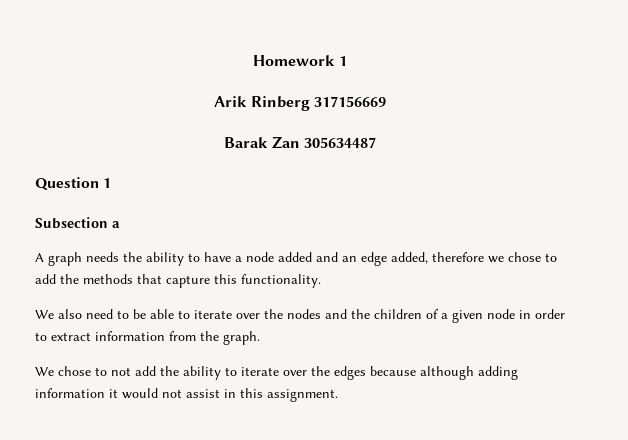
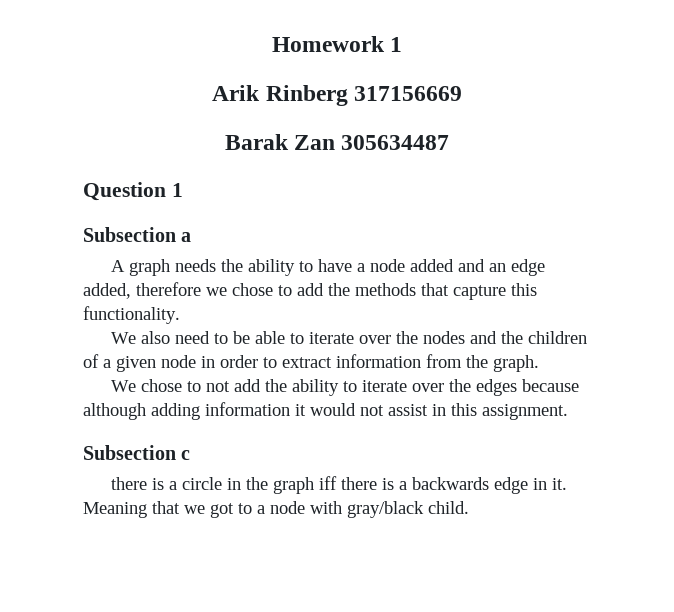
+ Subsection c
+ there is a circle in the graph iff there is a backwards edge in it. Meaning that we got to a node with gray/black child.

